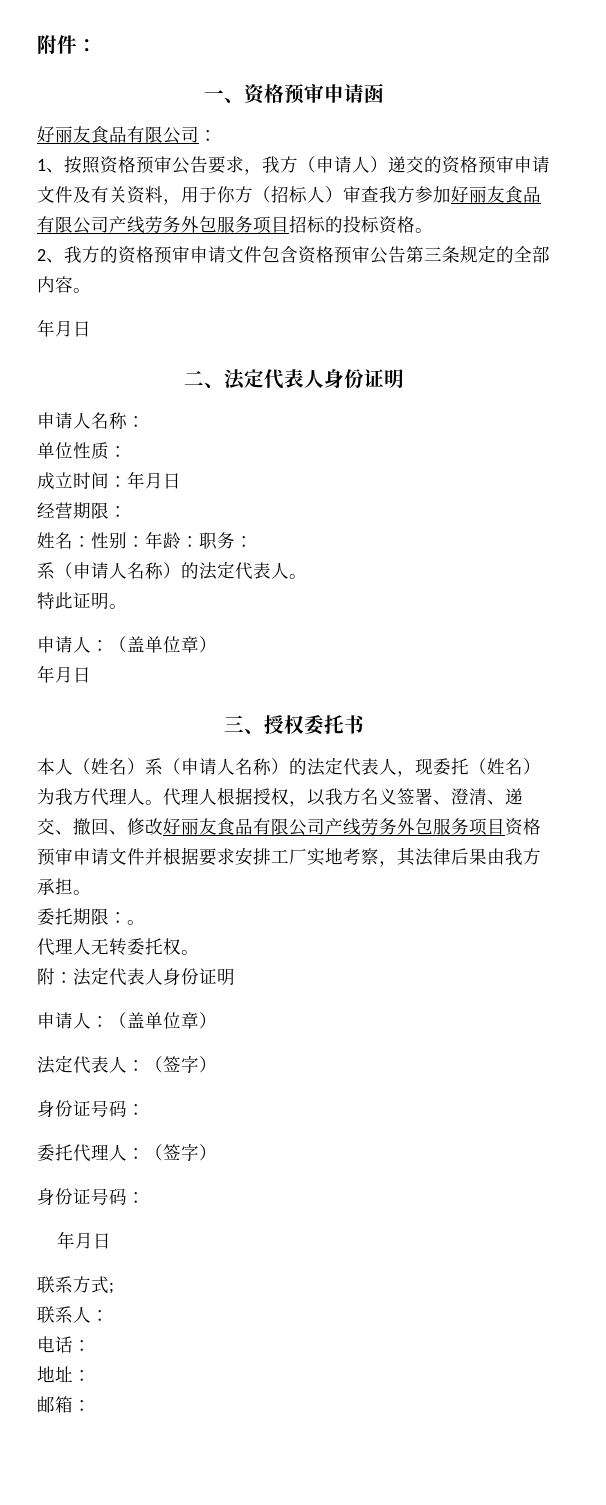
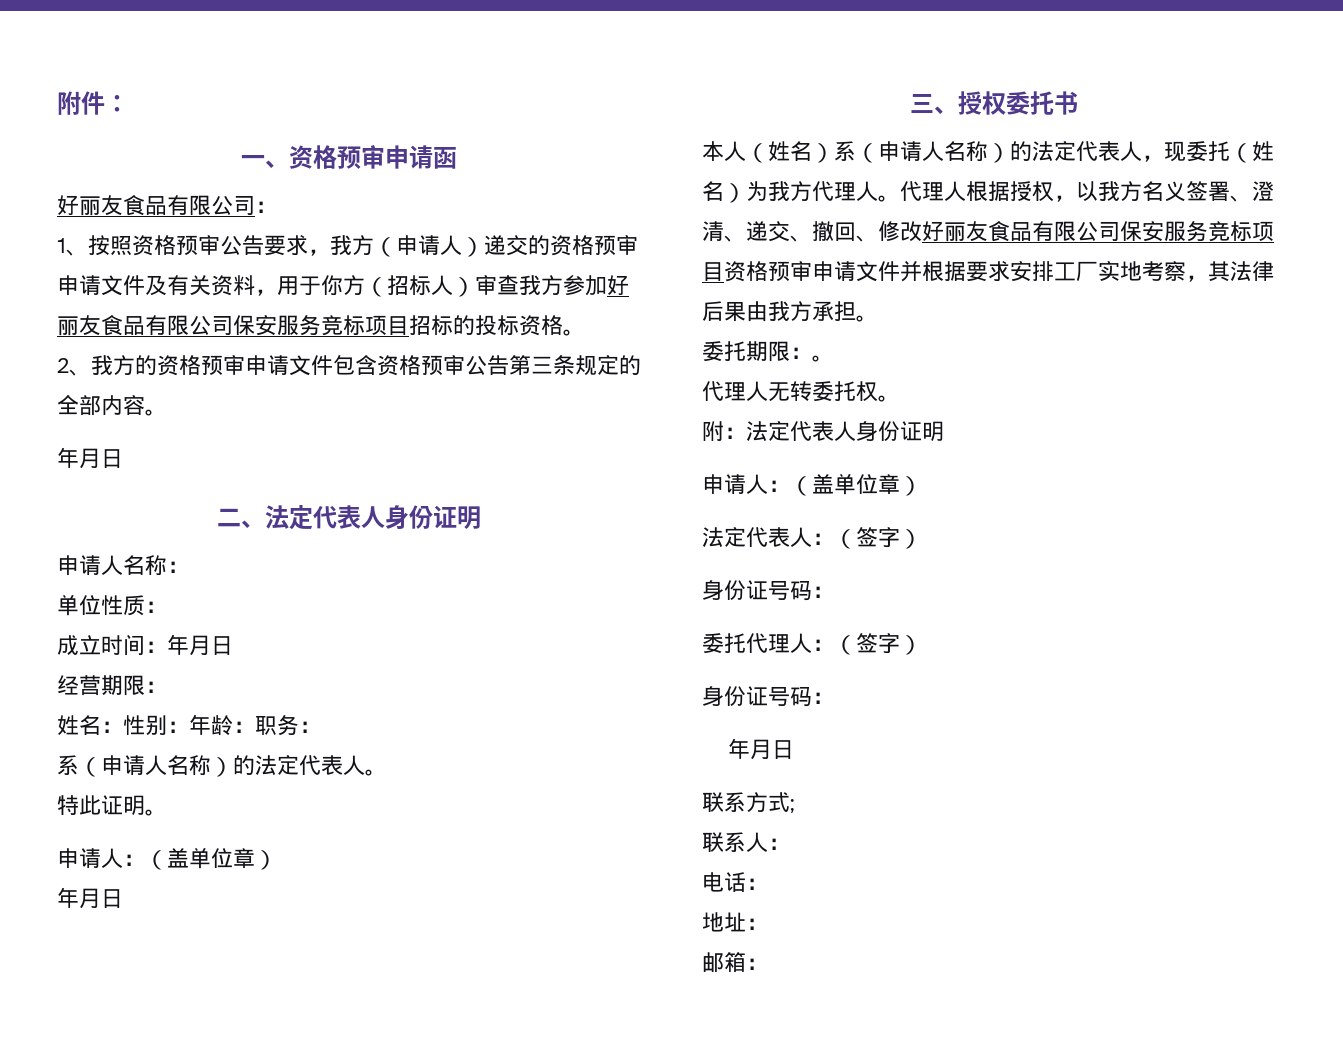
- 1、按照资格预审公告要求，我方（申请人）递交的资格预审申请文件及有关资料，用于你方（招标人）审查我方参加好丽友食品有限公司产线劳务外包服务项目招标的投标资格。
+ 1、按照资格预审公告要求，我方（申请人）递交的资格预审申请文件及有关资料，用于你方（招标人）审查我方参加好丽友食品有限公司保安服务竞标项目招标的投标资格。
- 代理人根据授权，以我方名义签署、澄清、递交、撤回、修改好丽友食品有限公司产线劳务外包服务项目资格预审申请文件并根据要求安排工厂实地考察，其法律后果由我方承担。
+ 代理人根据授权，以我方名义签署、澄清、递交、撤回、修改好丽友食品有限公司保安服务竞标项目资格预审申请文件并根据要求安排工厂实地考察，其法律后果由我方承担。

